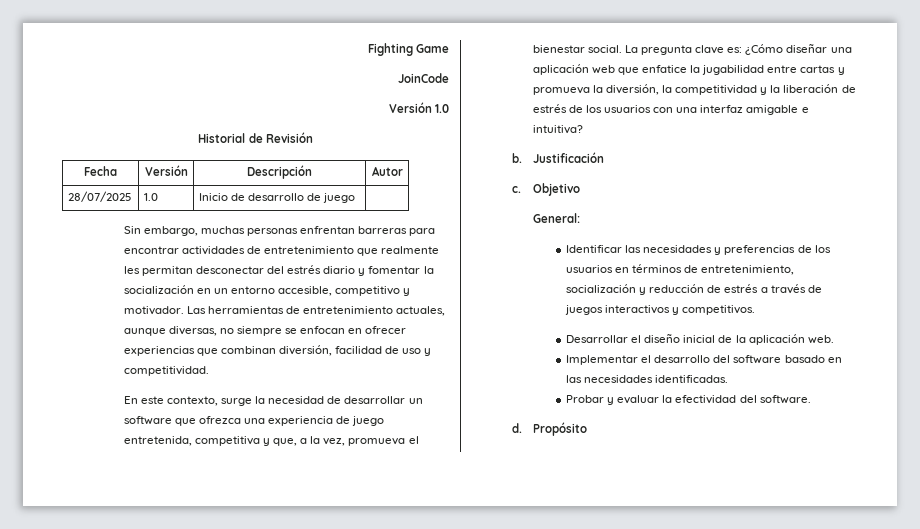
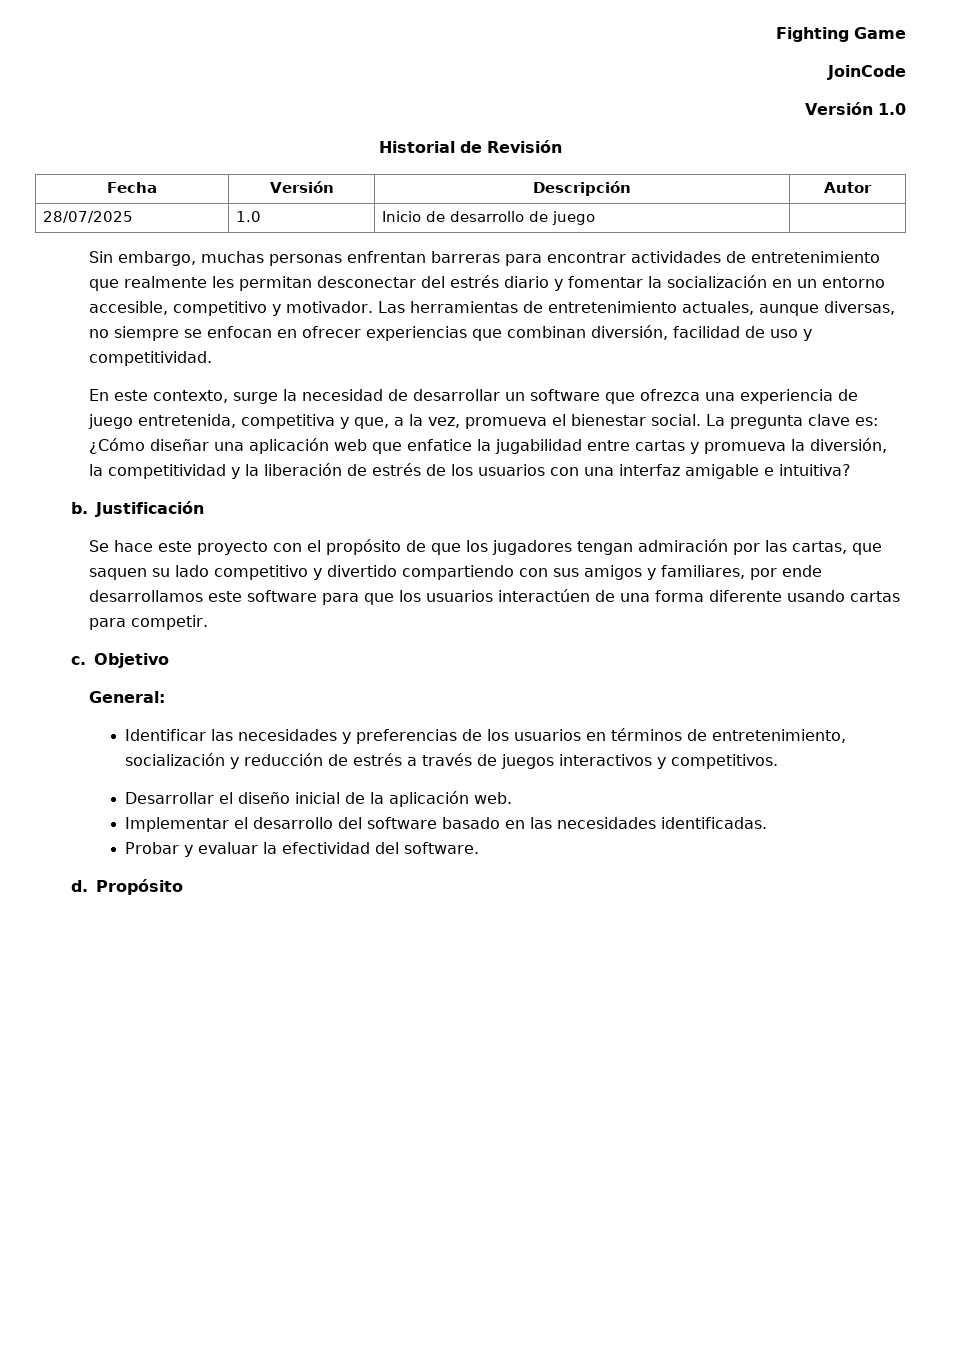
+ Se hace este proyecto con el propósito de que los jugadores tengan admiración por las cartas, que saquen su lado competitivo y divertido compartiendo con sus amigos y familiares, por ende desarrollamos este software para que los usuarios interactúen de una forma diferente usando cartas para competir.

